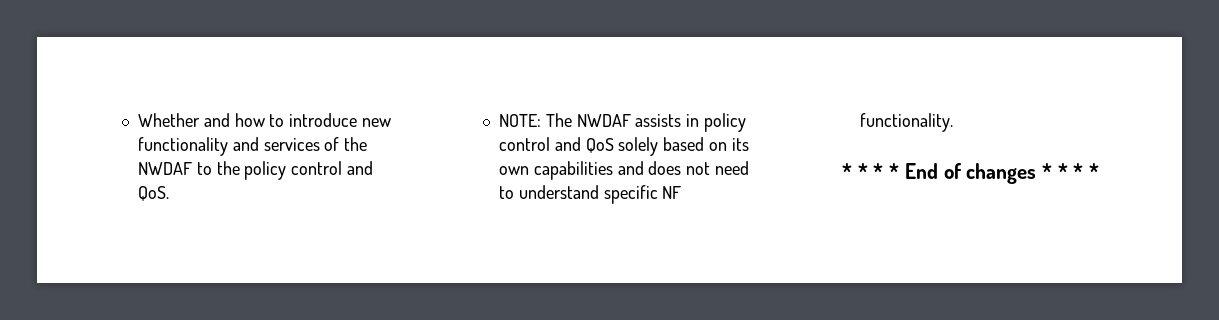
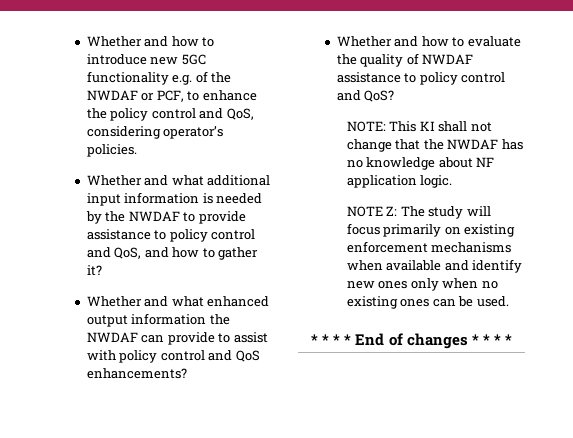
- Whether and how to introduce new functionality and services of the NWDAF to the policy control and QoS.
- NOTE: The NWDAF assists in policy control and QoS solely based on its own capabilities and does not need to understand specific NF functionality.
+ Whether and how to introduce new 5GC functionality e.g. of the NWDAF or PCF, to enhance the policy control and QoS, considering operator’s policies.
+ Whether and what additional input information is needed by the NWDAF to provide assistance to policy control and QoS, and how to gather it?
+ Whether and what enhanced output information the NWDAF can provide to assist with policy control and QoS enhancements?
+ Whether and how to evaluate the quality of NWDAF assistance to policy control and QoS?
+ NOTE: This KI shall not change that the NWDAF has no knowledge about NF application logic.
+ NOTE Z: The study will focus primarily on existing enforcement mechanisms when available and identify new ones only when no existing ones can be used.

